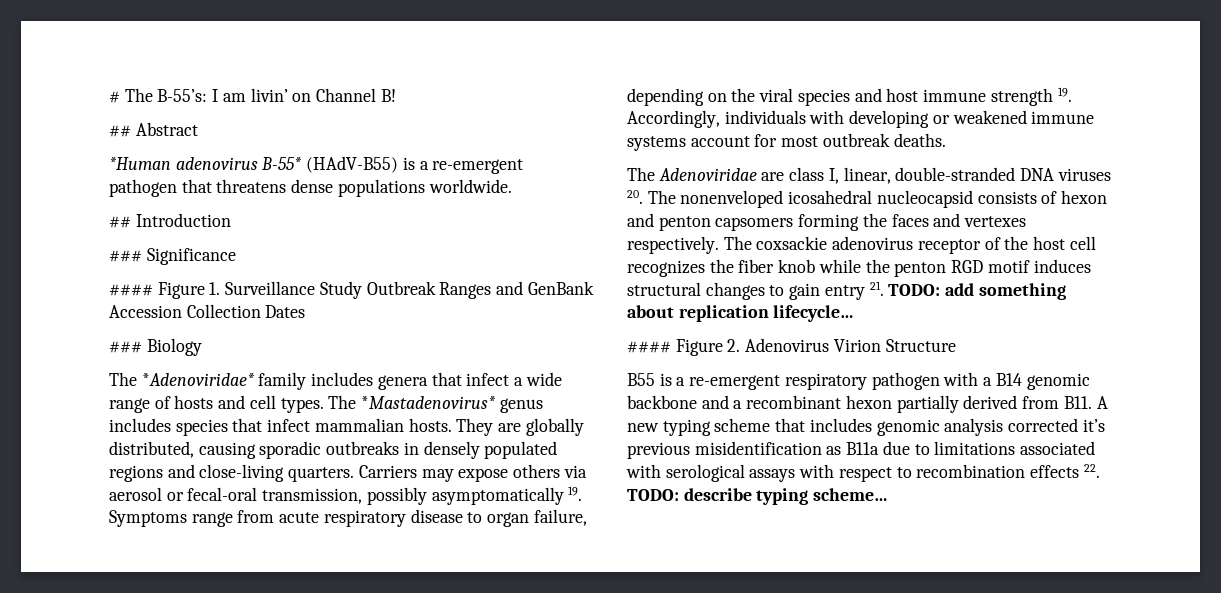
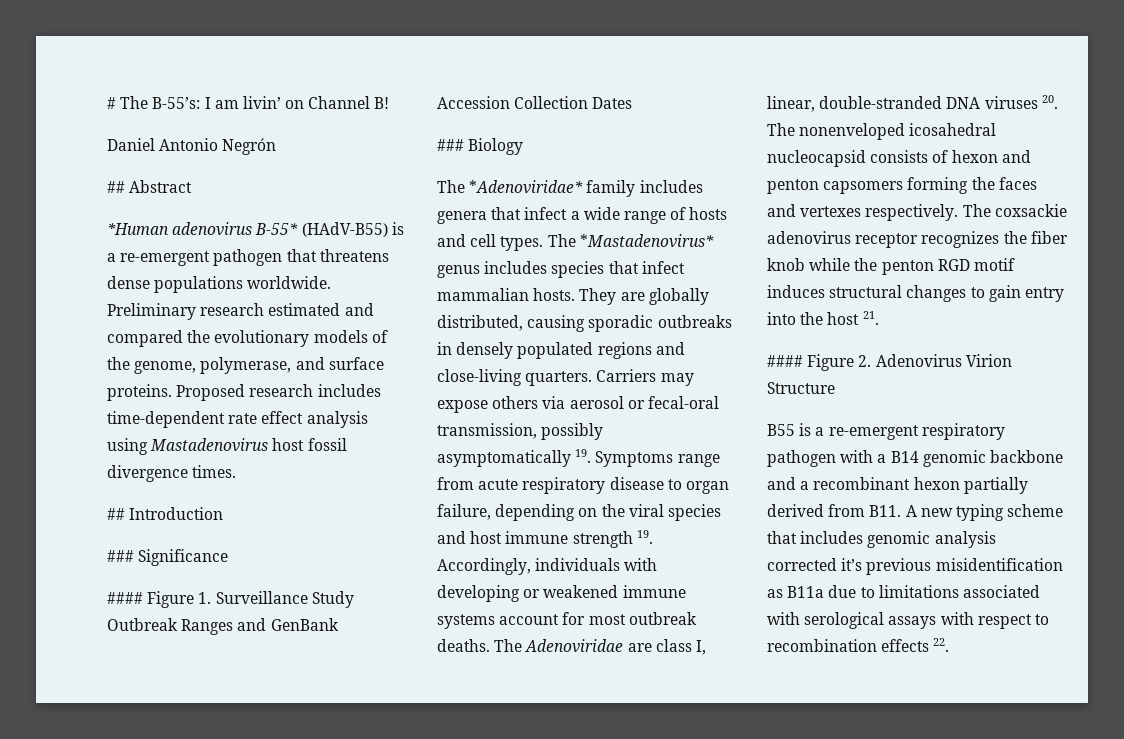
+ Daniel Antonio Negrón
+ Preliminary research estimated and compared the evolutionary models of the genome, polymerase, and surface proteins. Proposed research includes time-dependent rate effect analysis using Mastadenovirus host fossil divergence times.
- Carriers may expose others via aerosol or fecal-oral transmission, possibly asymptomatically 19. Symptoms range from acute respiratory disease to organ failure, depending on the viral species and host immune strength 19. Accordingly, individuals with developing or weakened immune systems account for most outbreak deaths.
- The Adenoviridae are class I, linear, double-stranded DNA viruses 20. The nonenveloped icosahedral nucleocapsid consists of hexon and penton capsomers forming the faces and vertexes respectively.
+ Carriers may expose others via aerosol or fecal-oral transmission, possibly asymptomatically 19. Symptoms range from acute respiratory disease to organ failure, depending on the viral species and host immune strength 19. Accordingly, individuals with developing or weakened immune systems account for most outbreak deaths. The Adenoviridae are class I, linear, double-stranded DNA viruses 20. The nonenveloped icosahedral nucleocapsid consists of hexon and penton capsomers forming the faces and vertexes respectively.
- The coxsackie adenovirus receptor of the host cell recognizes the fiber knob while the penton RGD motif induces structural changes to gain entry 21. TODO: add something about replication lifecycle…
+ The coxsackie adenovirus receptor recognizes the fiber knob while the penton RGD motif induces structural changes to gain entry into the host 21.
- B55 is a re-emergent respiratory pathogen with a B14 genomic backbone and a recombinant hexon partially derived from B11. A new typing scheme that includes genomic analysis corrected it’s previous misidentification as B11a due to limitations associated with serological assays with respect to recombination effects 22. TODO: describe typing scheme…
+ B55 is a re-emergent respiratory pathogen with a B14 genomic backbone and a recombinant hexon partially derived from B11. A new typing scheme that includes genomic analysis corrected it’s previous misidentification as B11a due to limitations associated with serological assays with respect to recombination effects 22.

